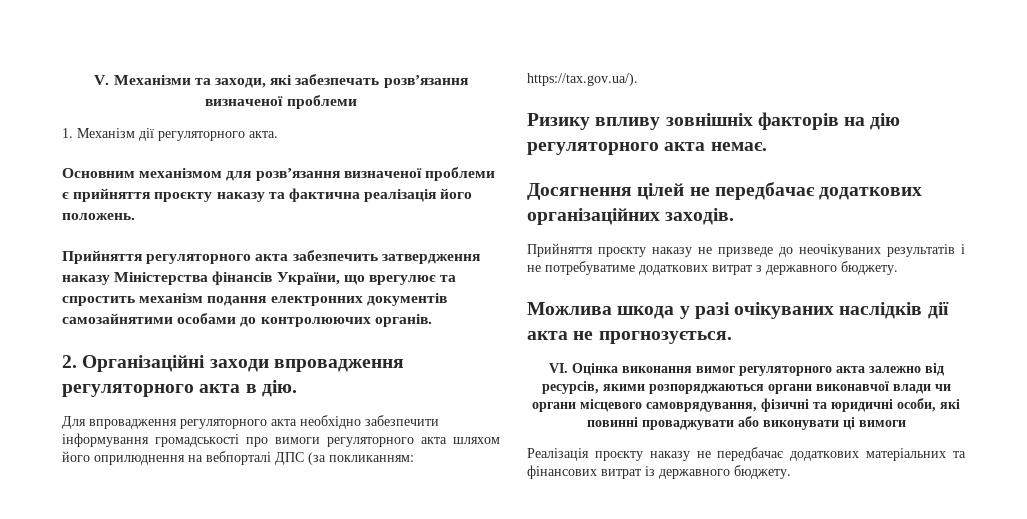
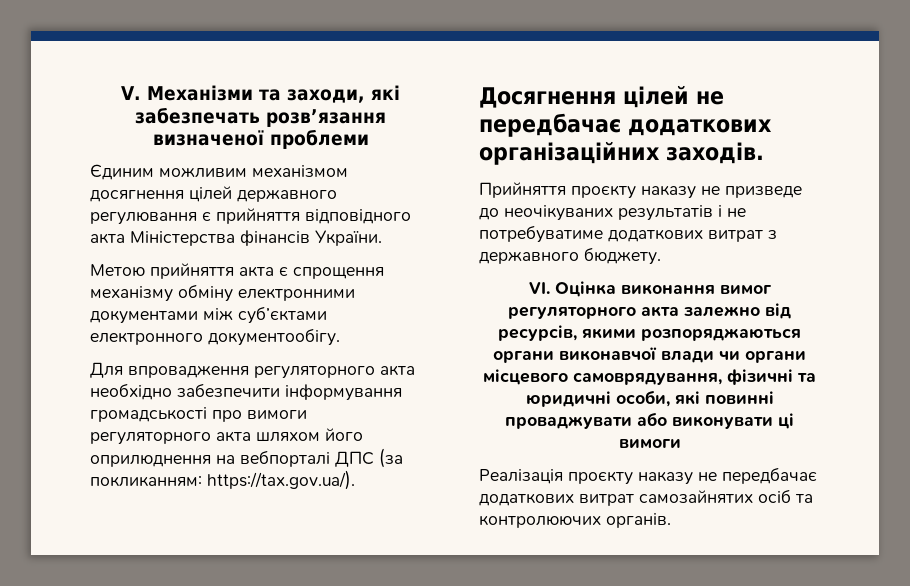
- 1. Механізм дії регуляторного акта.
- Основним механізмом для розв’язання визначеної проблеми є прийняття проєкту наказу та фактична реалізація його положень.
- Прийняття регуляторного акта забезпечить затвердження наказу Міністерства фінансів України, що врегулює та спростить механізм подання електронних документів самозайнятими особами до контролюючих органів.
- 2. Організаційні заходи впровадження регуляторного акта в дію.
+ Єдиним можливим механізмом досягнення цілей державного регулювання є прийняття відповідного акта Міністерства фінансів України.
+ Метою прийняття акта є спрощення механізму обміну електронними документами між суб’єктами електронного документообігу.
- Ризику впливу зовнішніх факторів на дію регуляторного акта немає.
- Можлива шкода у разі очікуваних наслідків дії акта не прогнозується.
- Реалізація проєкту наказу не передбачає додаткових матеріальних та фінансових витрат із державного бюджету.
+ Реалізація проєкту наказу не передбачає додаткових витрат самозайнятих осіб та контролюючих органів.

